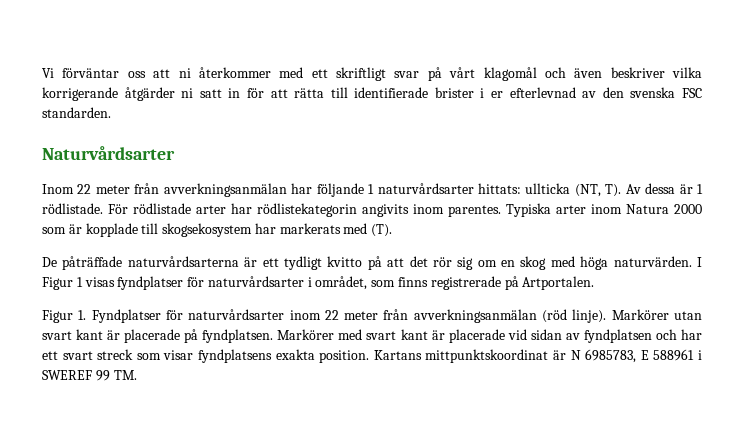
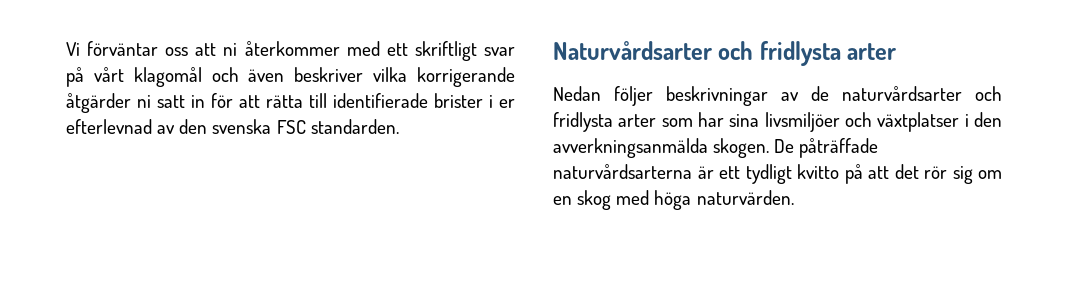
- Naturvårdsarter
- Inom 22 meter från avverkningsanmälan har följande 1 naturvårdsarter hittats: ullticka (NT, T). Av dessa är 1 rödlistade. För rödlistade arter har rödlistekategorin angivits inom parentes. Typiska arter inom Natura 2000 som är kopplade till skogsekosystem har markerats med (T).
- De påträffade naturvårdsarterna är ett tydligt kvitto på att det rör sig om en skog med höga naturvärden. I Figur 1 visas fyndplatser för naturvårdsarter i området, som finns registrerade på Artportalen.
- Figur 1. Fyndplatser för naturvårdsarter inom 22 meter från avverkningsanmälan (röd linje). Markörer utan svart kant är placerade på fyndplatsen. Markörer med svart kant är placerade vid sidan av fyndplatsen och har ett svart streck som visar fyndplatsens exakta position. Kartans mittpunktskoordinat är N 6985783, E 588961 i SWEREF 99 TM.
+ Naturvårdsarter och fridlysta arter
+ Nedan följer beskrivningar av de naturvårdsarter och fridlysta arter som har sina livsmiljöer och växtplatser i den avverkningsanmälda skogen. De påträffade naturvårdsarterna är ett tydligt kvitto på att det rör sig om en skog med höga naturvärden.

